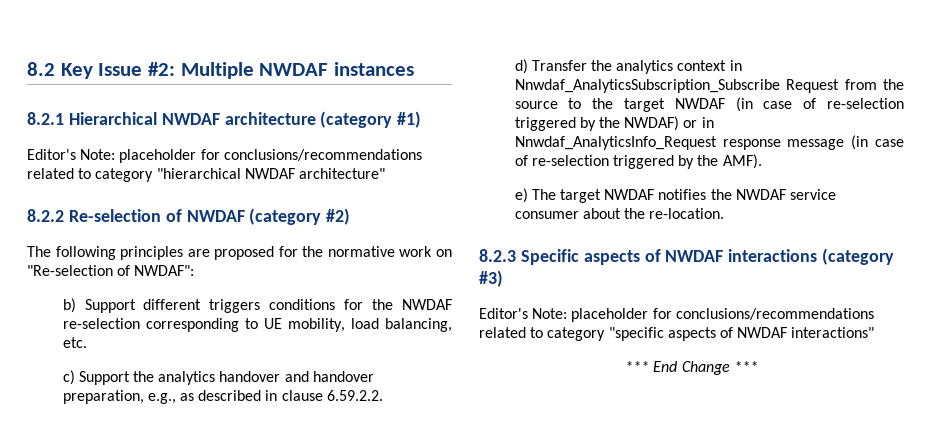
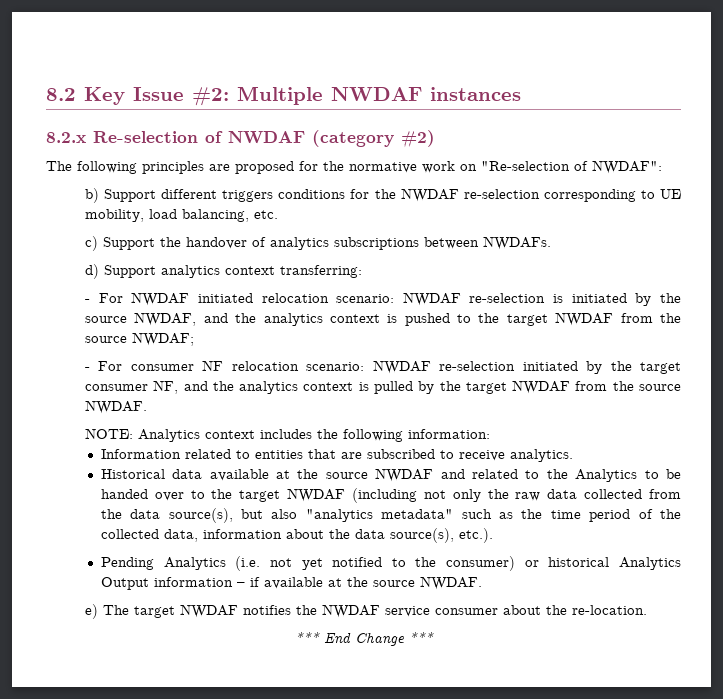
- 8.2.1 Hierarchical NWDAF architecture (category #1)
- Editor's Note: placeholder for conclusions/recommendations related to category "hierarchical NWDAF architecture"
- 8.2.2 Re-selection of NWDAF (category #2)
+ 8.2.x Re-selection of NWDAF (category #2)
- c) Support the analytics handover and handover preparation, e.g., as described in clause 6.59.2.2.
- d) Transfer the analytics context in Nnwdaf_AnalyticsSubscription_Subscribe Request from the source to the target NWDAF (in case of re-selection triggered by the NWDAF) or in Nnwdaf_AnalyticsInfo_Request response message (in case of re-selection triggered by the AMF).
+ c) Support the handover of analytics subscriptions between NWDAFs.
+ d) Support analytics context transferring:
+ - For NWDAF initiated relocation scenario: NWDAF re-selection is initiated by the source NWDAF, and the analytics context is pushed to the target NWDAF from the source NWDAF;
+ - For consumer NF relocation scenario: NWDAF re-selection initiated by the target consumer NF, and the analytics context is pulled by the target NWDAF from the source NWDAF.
+ NOTE: Analytics context includes the following information:
+ Information related to entities that are subscribed to receive analytics.
+ Historical data available at the source NWDAF and related to the Analytics to be handed over to the target NWDAF (including not only the raw data collected from the data source(s), but also "analytics metadata" such as the time period of the collected data, information about the data source(s), etc.).
+ Pending Analytics (i.e. not yet notified to the consumer) or historical Analytics Output information – if available at the source NWDAF.
- 8.2.3 Specific aspects of NWDAF interactions (category #3)
- Editor's Note: placeholder for conclusions/recommendations related to category "specific aspects of NWDAF interactions"

